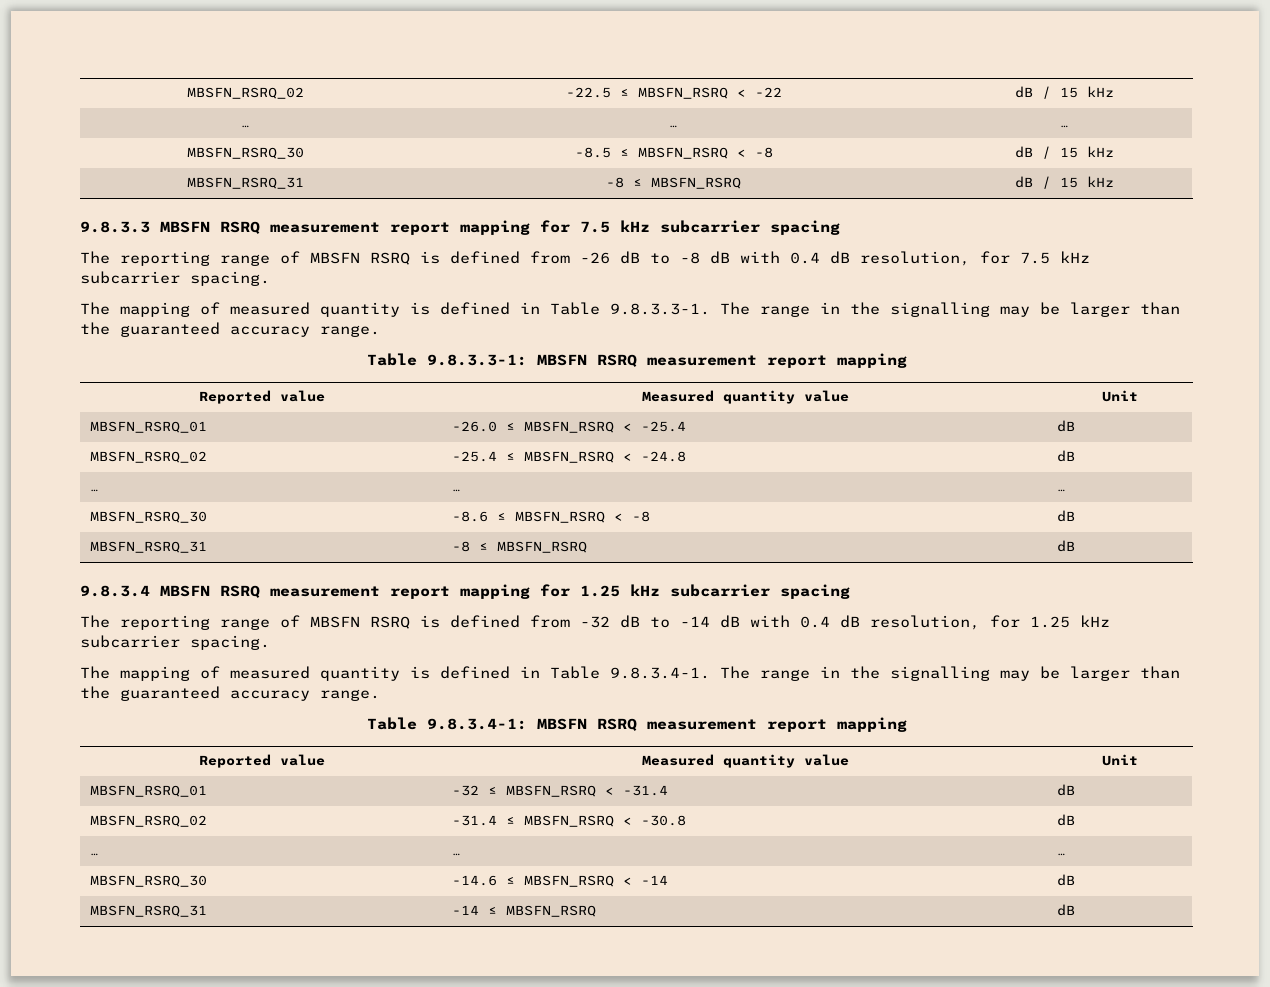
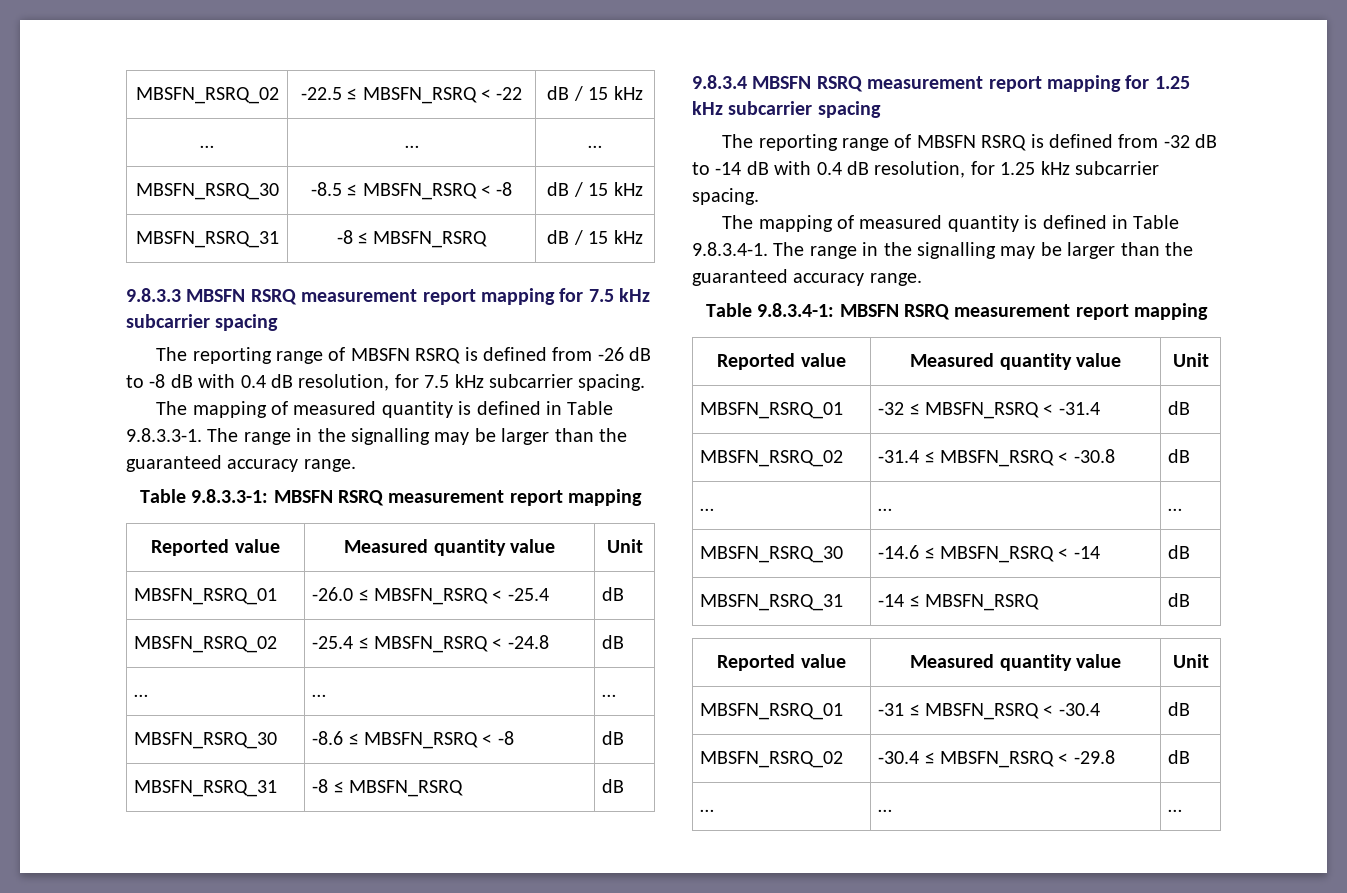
  MBSFN_RSRQ_31 | -14 ≤ MBSFN_RSRQ | dB
+ Reported value | Measured quantity value | Unit
+ MBSFN_RSRQ_01 | -31 ≤ MBSFN_RSRQ < -30.4 | dB
+ MBSFN_RSRQ_02 | -30.4 ≤ MBSFN_RSRQ < -29.8 | dB
+ … | … | …

